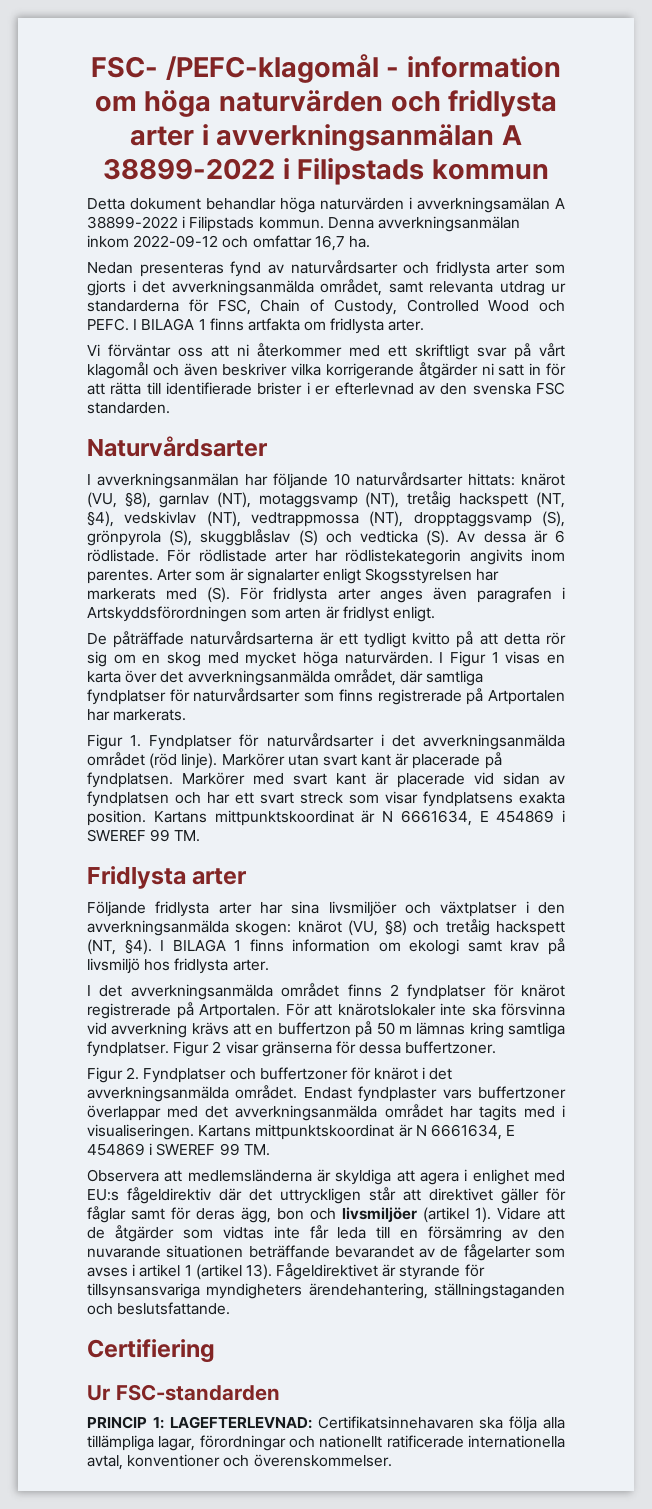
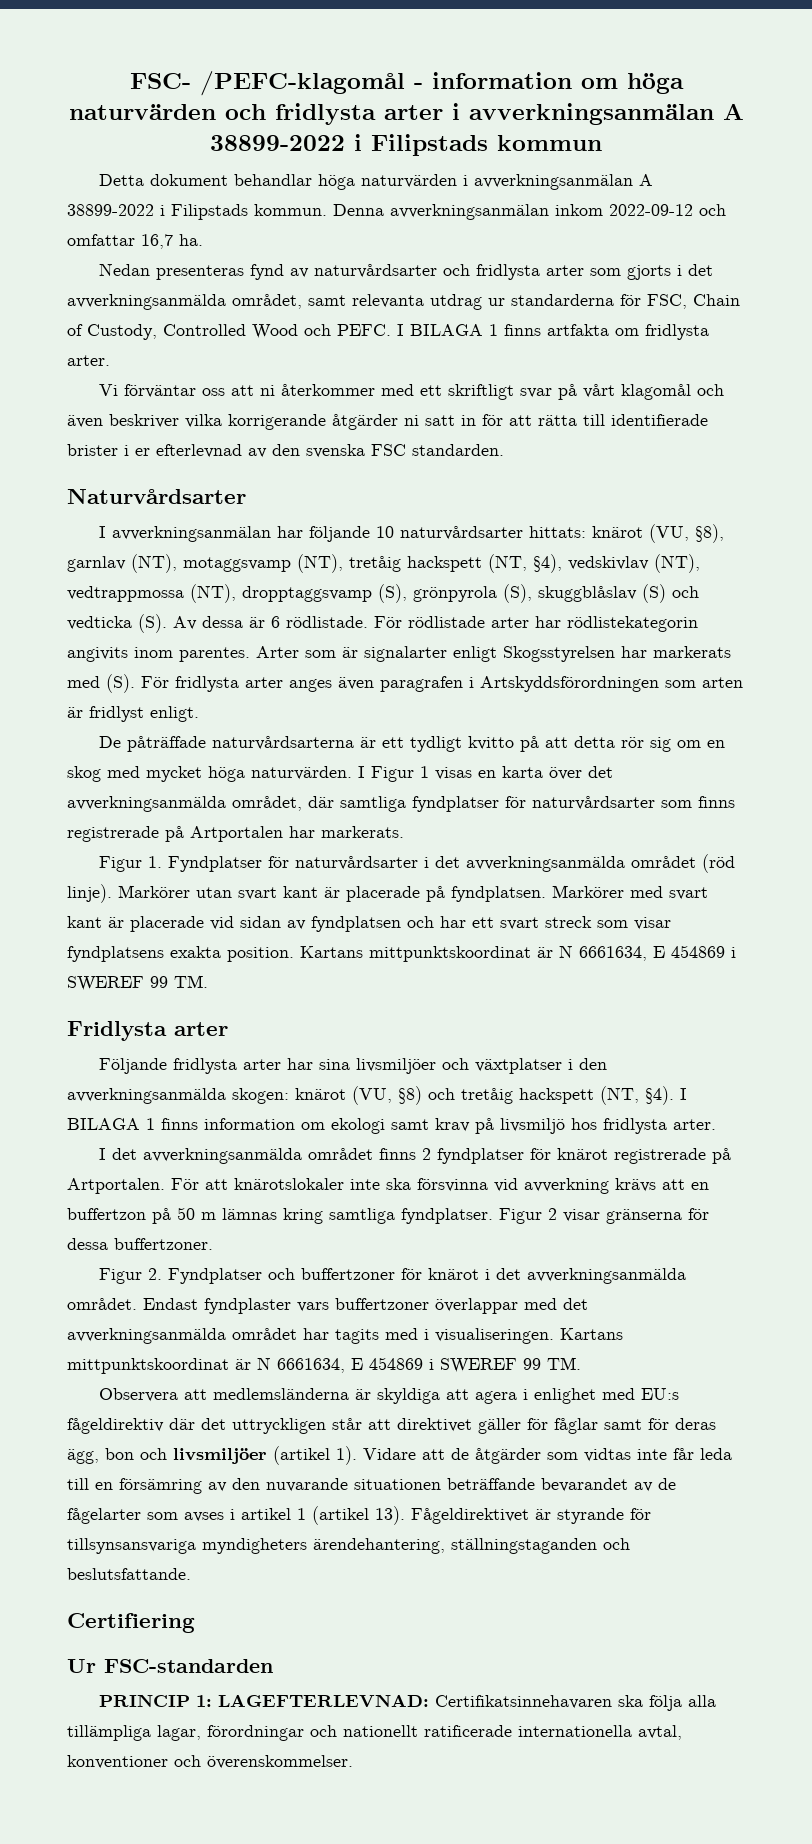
- Detta dokument behandlar höga naturvärden i avverkningsamälan A 38899-2022 i Filipstads kommun.
+ Detta dokument behandlar höga naturvärden i avverkningsanmälan A 38899-2022 i Filipstads kommun.

